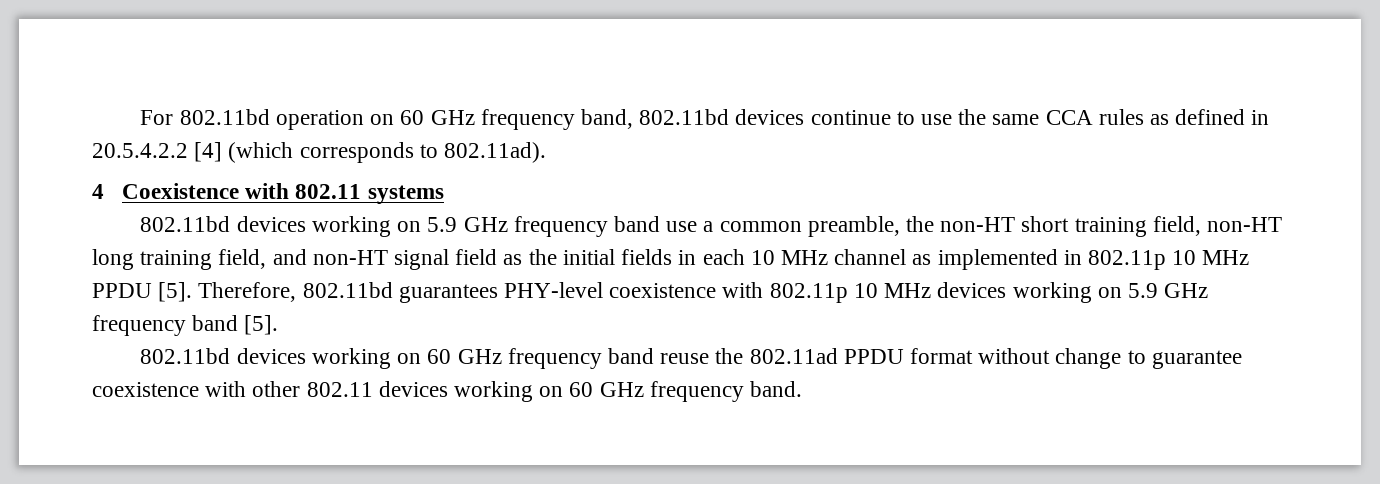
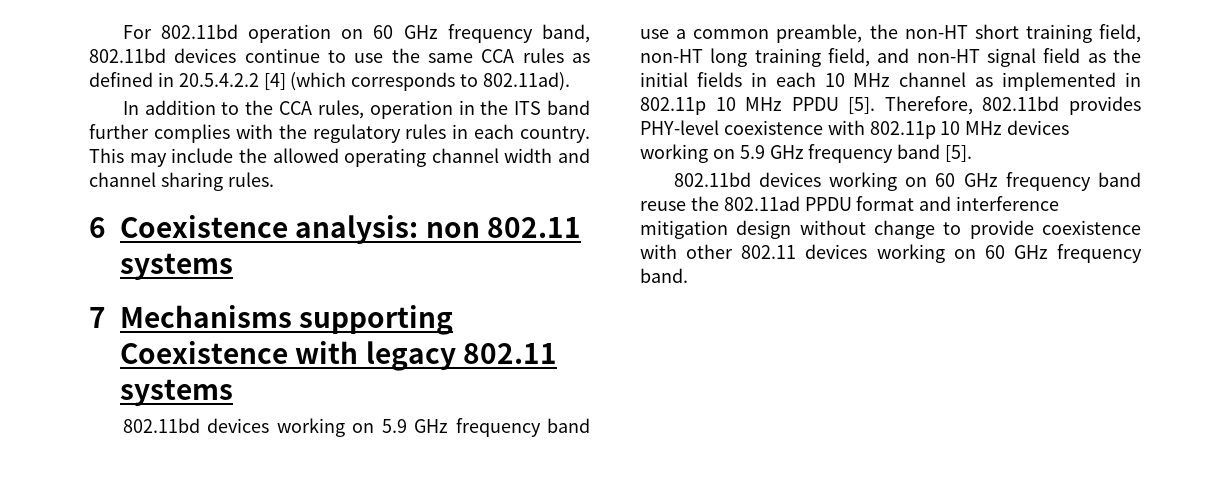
- 4 Coexistence with 802.11 systems
+ In addition to the CCA rules, operation in the ITS band further complies with the regulatory rules in each country. This may include the allowed operating channel width and channel sharing rules.
+ 6 Coexistence analysis: non 802.11 systems
+ 7 Mechanisms supporting Coexistence with legacy 802.11 systems
- Therefore, 802.11bd guarantees PHY-level coexistence with 802.11p 10 MHz devices working on 5.9 GHz frequency band [5].
+ Therefore, 802.11bd provides PHY-level coexistence with 802.11p 10 MHz devices working on 5.9 GHz frequency band [5].
- 802.11bd devices working on 60 GHz frequency band reuse the 802.11ad PPDU format without change to guarantee coexistence with other 802.11 devices working on 60 GHz frequency band.
+ 802.11bd devices working on 60 GHz frequency band reuse the 802.11ad PPDU format and interference mitigation design without change to provide coexistence with other 802.11 devices working on 60 GHz frequency band.

